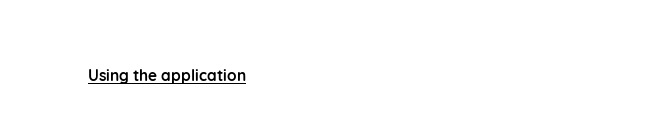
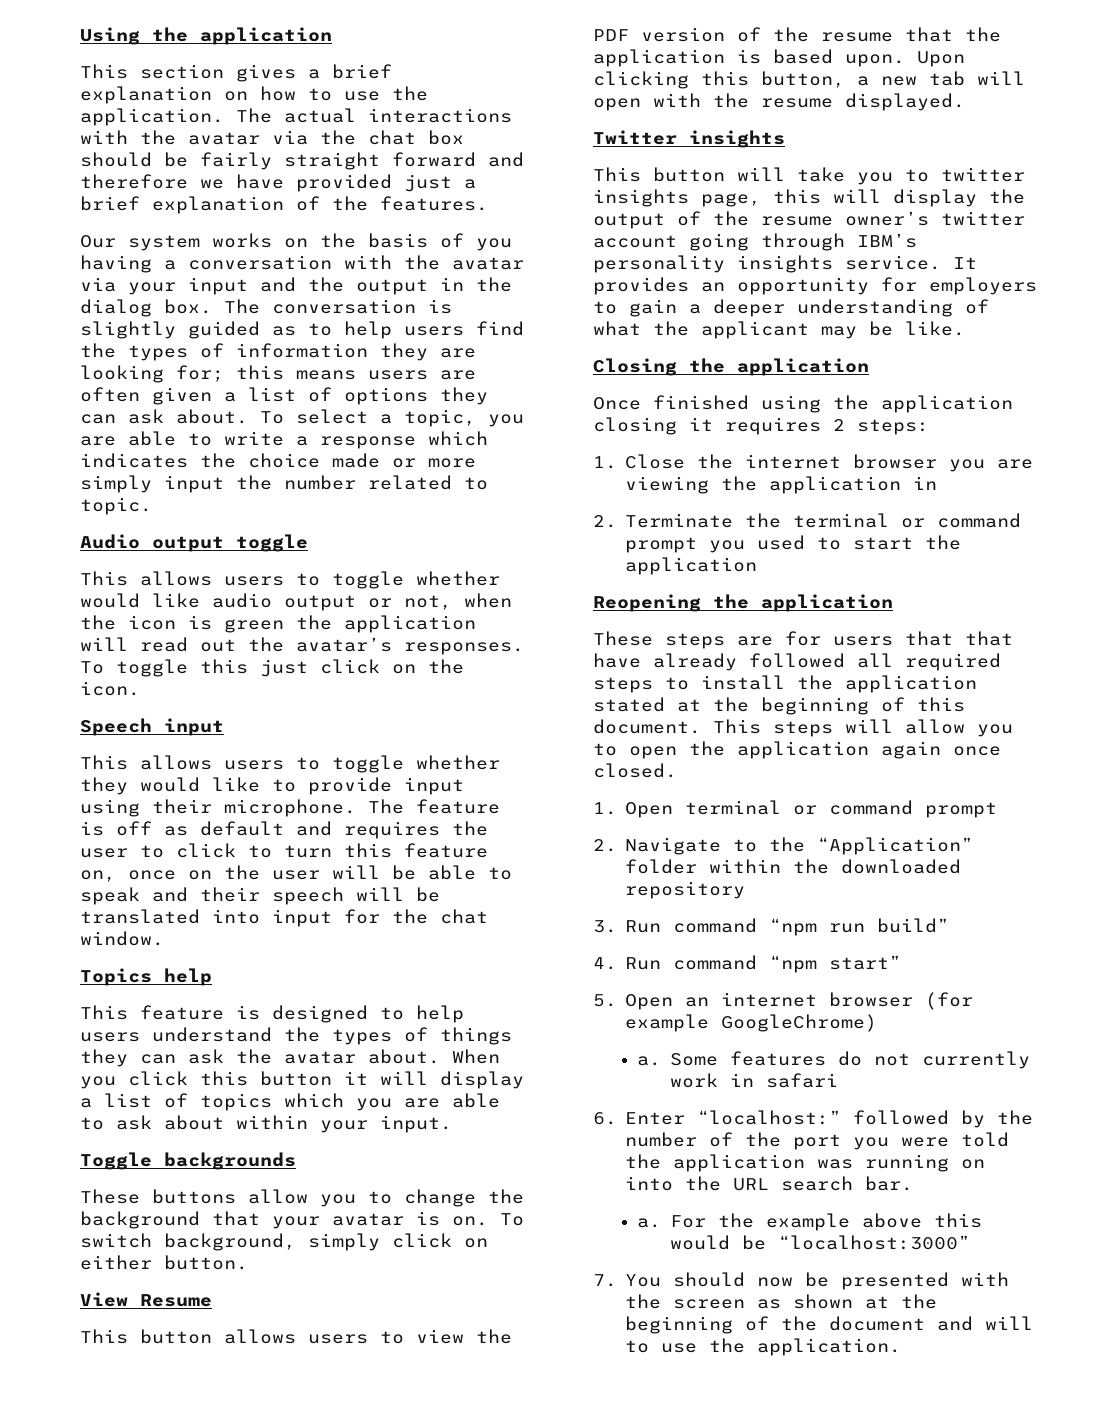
+ This section gives a brief explanation on how to use the application. The actual interactions with the avatar via the chat box should be fairly straight forward and therefore we have provided just a brief explanation of the features.
+ Our system works on the basis of you having a conversation with the avatar via your input and the output in the dialog box. The conversation is slightly guided as to help users find the types of information they are looking for; this means users are often given a list of options they can ask about. To select a topic, you are able to write a response which indicates the choice made or more simply input the number related to topic.
+ Audio output toggle
+ This allows users to toggle whether would like audio output or not, when the icon is green the application will read out the avatar’s responses. To toggle this just click on the icon.
+ Speech input
+ This allows users to toggle whether they would like to provide input using their microphone. The feature is off as default and requires the user to click to turn this feature on, once on the user will be able to speak and their speech will be translated into input for the chat window.
+ Topics help
+ This feature is designed to help users understand the types of things they can ask the avatar about. When you click this button it will display a list of topics which you are able to ask about within your input.
+ Toggle backgrounds
+ These buttons allow you to change the background that your avatar is on. To switch background, simply click on either button.
+ View Resume
+ This button allows users to view the PDF version of the resume that the application is based upon. Upon clicking this button, a new tab will open with the resume displayed.
+ Twitter insights
+ This button will take you to twitter insights page, this will display the output of the resume owner’s twitter account going through IBM’s personality insights service. It provides an opportunity for employers to gain a deeper understanding of what the applicant may be like.
+ Closing the application
+ Once finished using the application closing it requires 2 steps:
+ 1. Close the internet browser you are viewing the application in
+ 2. Terminate the terminal or command prompt you used to start the application
+ Reopening the application
+ These steps are for users that that have already followed all required steps to install the application stated at the beginning of this document. This steps will allow you to open the application again once closed.
+ 1. Open terminal or command prompt
+ 2. Navigate to the “Application” folder within the downloaded repository
+ 3. Run command “npm run build”
+ 4. Run command “npm start”
+ 5. Open an internet browser (for example GoogleChrome)
+ a. Some features do not currently work in safari
+ 6. Enter “localhost:” followed by the number of the port you were told the application was running on into the URL search bar.
+ a. For the example above this would be “localhost:3000”
+ 7. You should now be presented with the screen as shown at the beginning of the document and will to use the application.

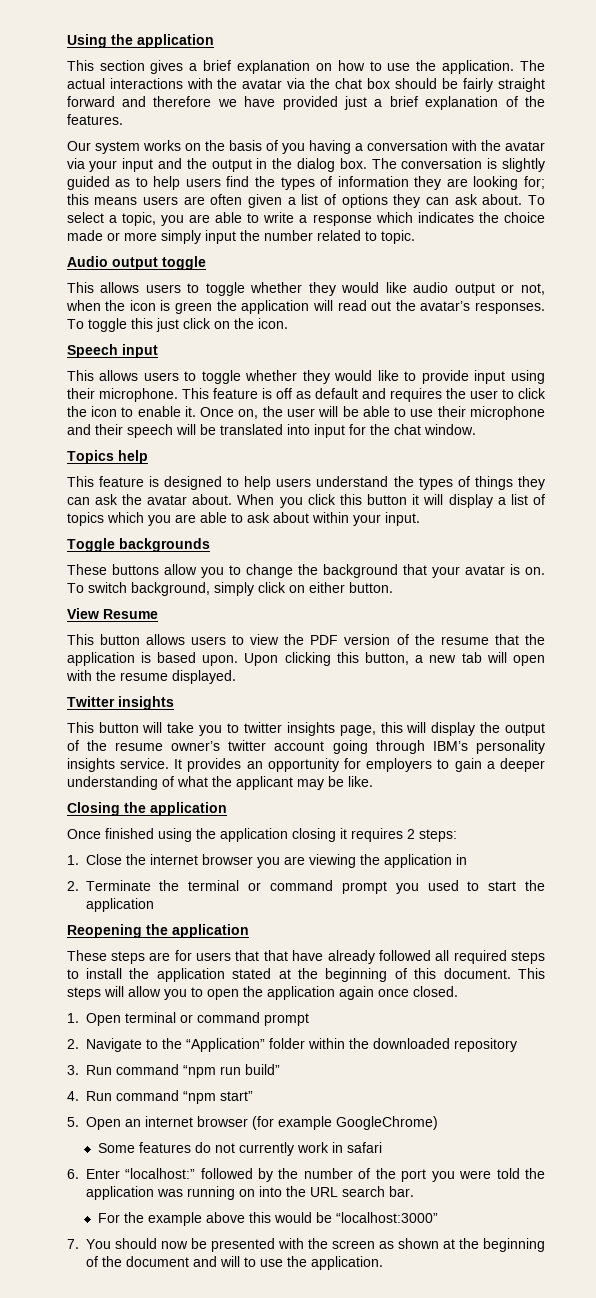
- This allows users to toggle whether would like audio output or not, when the icon is green the application will read out the avatar’s responses.
+ This allows users to toggle whether they would like audio output or not, when the icon is green the application will read out the avatar’s responses.
- The feature is off as default and requires the user to click to turn this feature on, once on the user will be able to speak and their speech will be translated into input for the chat window.
+ This feature is off as default and requires the user to click the icon to enable it. Once on, the user will be able to use their microphone and their speech will be translated into input for the chat window.
  5. Open an internet browser (for example GoogleChrome)
- a. Some features do not currently work in safari
+ Some features do not currently work in safari
  6. Enter “localhost:” followed by the number of the port you were told the application was running on into the URL search bar.
- a. For the example above this would be “localhost:3000”
+ For the example above this would be “localhost:3000”

